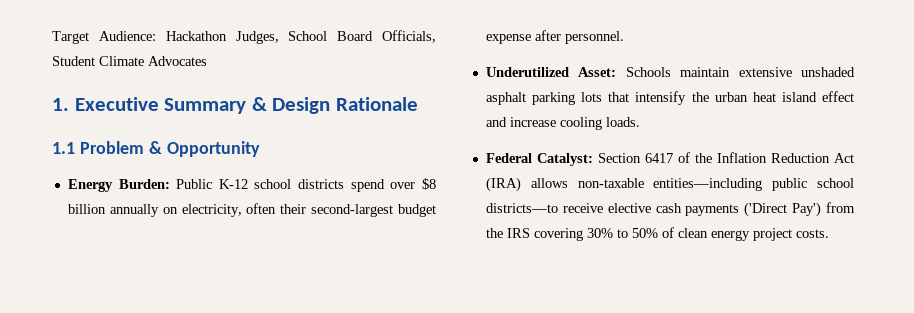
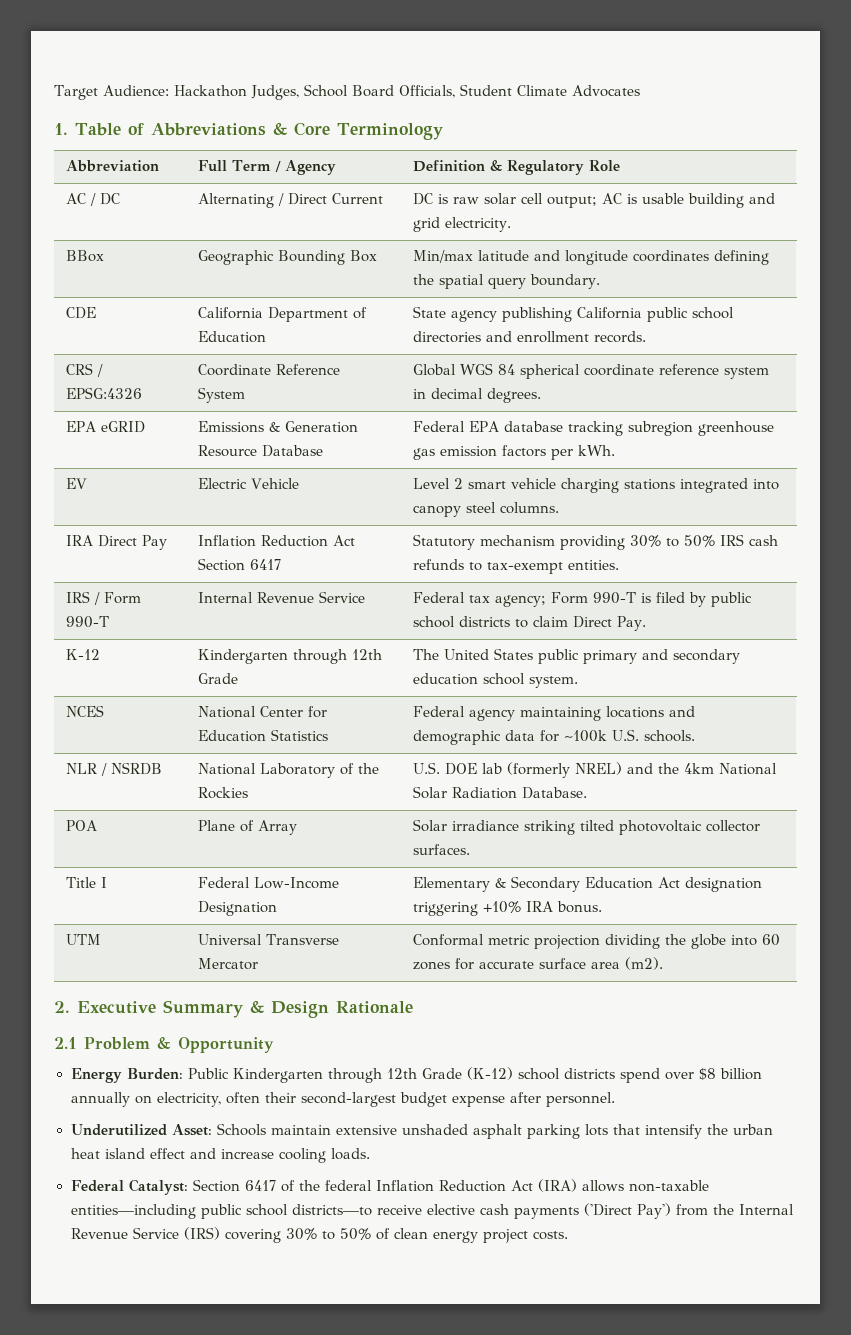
- 1. Executive Summary & Design Rationale
+ 1. Table of Abbreviations & Core Terminology
+ Abbreviation | Full Term / Agency | Definition & Regulatory Role
+ AC / DC | Alternating / Direct Current | DC is raw solar cell output; AC is usable building and grid electricity.
+ BBox | Geographic Bounding Box | Min/max latitude and longitude coordinates defining the spatial query boundary.
+ CDE | California Department of Education | State agency publishing California public school directories and enrollment records.
+ CRS / EPSG:4326 | Coordinate Reference System | Global WGS 84 spherical coordinate reference system in decimal degrees.
+ EPA eGRID | Emissions & Generation Resource Database | Federal EPA database tracking subregion greenhouse gas emission factors per kWh.
+ EV | Electric Vehicle | Level 2 smart vehicle charging stations integrated into canopy steel columns.
+ IRA Direct Pay | Inflation Reduction Act Section 6417 | Statutory mechanism providing 30% to 50% IRS cash refunds to tax-exempt entities.
+ IRS / Form 990-T | Internal Revenue Service | Federal tax agency; Form 990-T is filed by public school districts to claim Direct Pay.
+ K-12 | Kindergarten through 12th Grade | The United States public primary and secondary education school system.
+ NCES | National Center for Education Statistics | Federal agency maintaining locations and demographic data for ~100k U.S. schools.
+ NLR / NSRDB | National Laboratory of the Rockies | U.S. DOE lab (formerly NREL) and the 4km National Solar Radiation Database.
+ POA | Plane of Array | Solar irradiance striking tilted photovoltaic collector surfaces.
+ Title I | Federal Low-Income Designation | Elementary & Secondary Education Act designation triggering +10% IRA bonus.
+ UTM | Universal Transverse Mercator | Conformal metric projection dividing the globe into 60 zones for accurate surface area (m2).
+ 2. Executive Summary & Design Rationale
- 1.1 Problem & Opportunity
+ 2.1 Problem & Opportunity
- Energy Burden: Public K-12 school districts spend over $8 billion annually on electricity, often their second-largest budget expense after personnel.
+ Energy Burden: Public Kindergarten through 12th Grade (K-12) school districts spend over $8 billion annually on electricity, often their second-largest budget expense after personnel.
- Federal Catalyst: Section 6417 of the Inflation Reduction Act (IRA) allows non-taxable entities—including public school districts—to receive elective cash payments ('Direct Pay') from the IRS covering 30% to 50% of clean energy project costs.
+ Federal Catalyst: Section 6417 of the federal Inflation Reduction Act (IRA) allows non-taxable entities—including public school districts—to receive elective cash payments ('Direct Pay') from the Internal Revenue Service (IRS) covering 30% to 50% of clean energy project costs.

